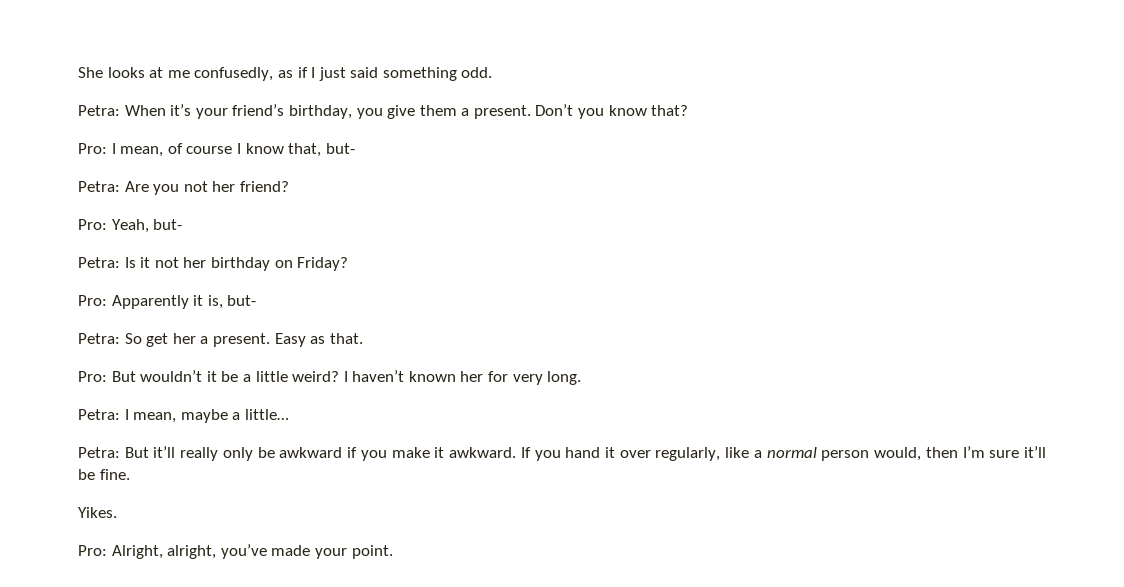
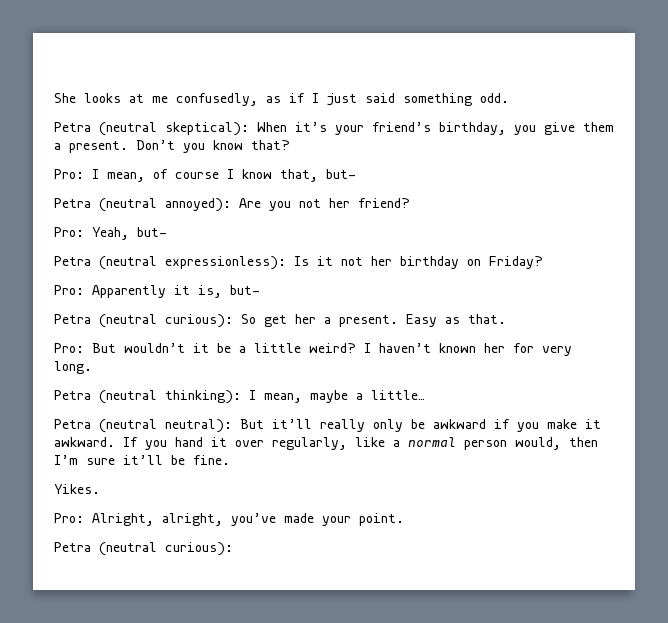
- Petra: When it’s your friend’s birthday, you give them a present.
+ Petra (neutral skeptical): When it’s your friend’s birthday, you give them a present.
- Petra: Are you not her friend?
+ Petra (neutral annoyed): Are you not her friend?
- Petra: Is it not her birthday on Friday?
+ Petra (neutral expressionless): Is it not her birthday on Friday?
- Petra: So get her a present.
+ Petra (neutral curious): So get her a present.
- Petra: I mean, maybe a little…
+ Petra (neutral thinking): I mean, maybe a little…
- Petra: But it’ll really only be awkward if you make it awkward.
+ Petra (neutral neutral): But it’ll really only be awkward if you make it awkward.
  Pro: Alright, alright, you’ve made your point.
+ Petra (neutral curious):

